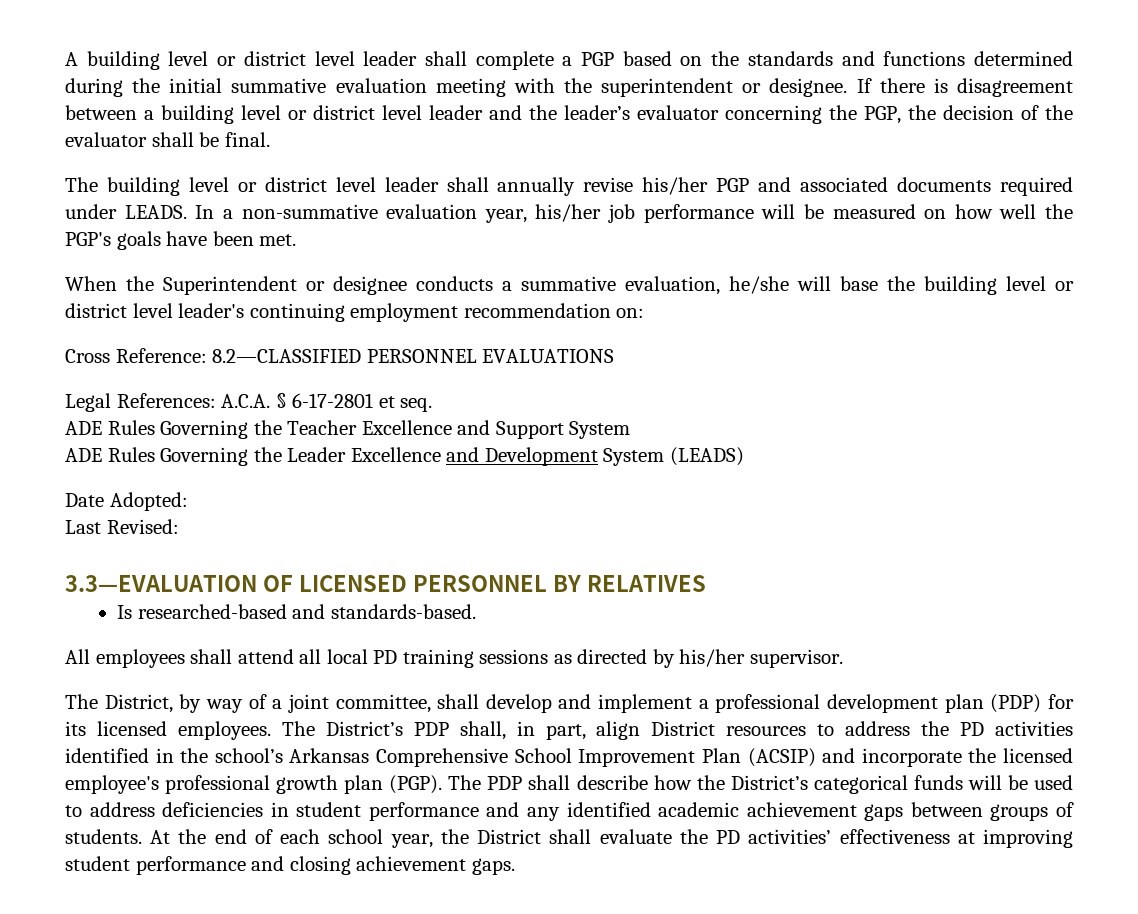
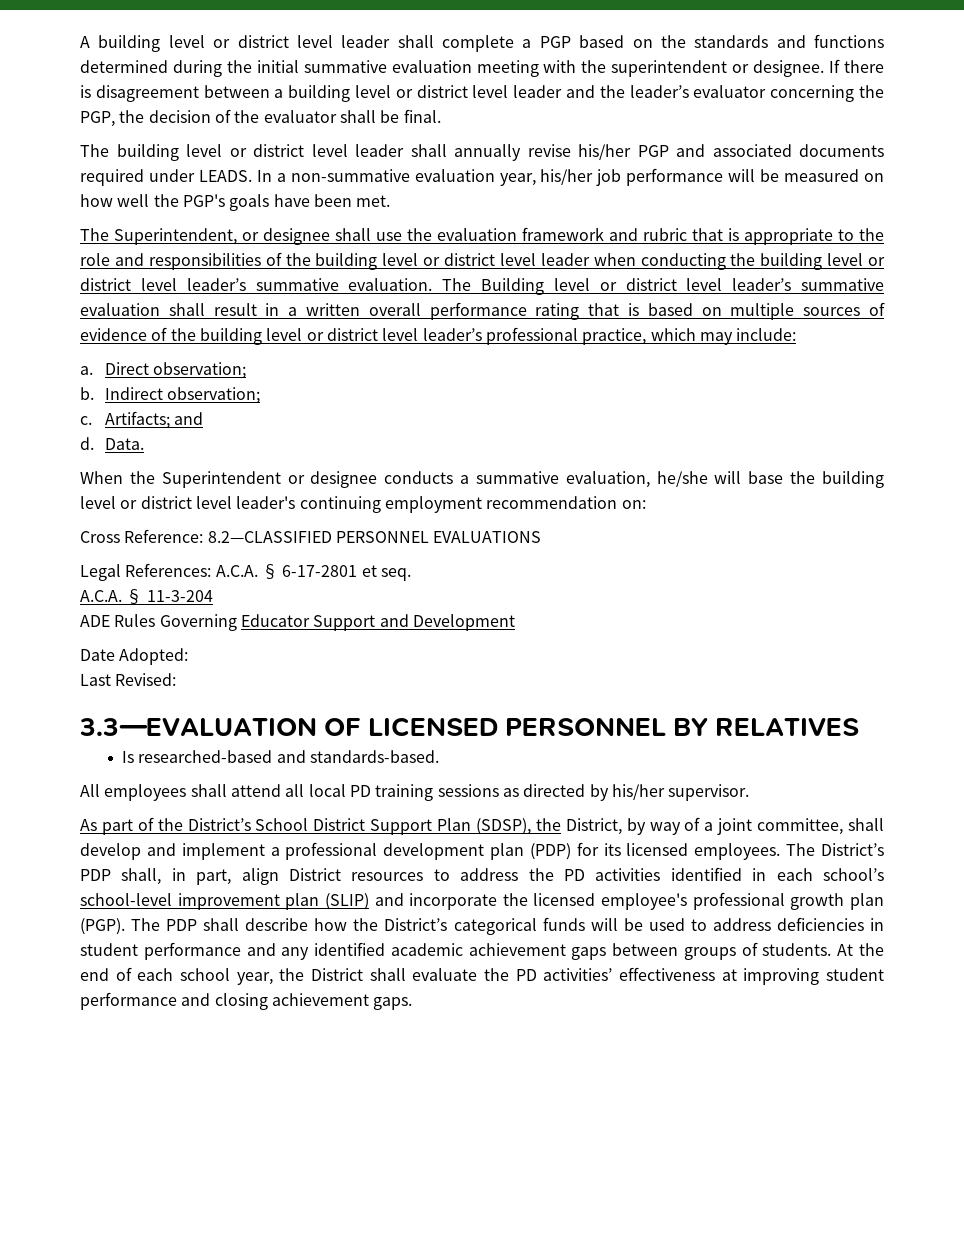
+ The Superintendent, or designee shall use the evaluation framework and rubric that is appropriate to the role and responsibilities of the building level or district level leader when conducting the building level or district level leader’s summative evaluation. The Building level or district level leader’s summative evaluation shall result in a written overall performance rating that is based on multiple sources of evidence of the building level or district level leader’s professional practice, which may include:
+ a. Direct observation;
+ b. Indirect observation;
+ c. Artifacts; and
+ d. Data.
- ADE Rules Governing the Teacher Excellence and Support System
- ADE Rules Governing the Leader Excellence and Development System (LEADS)
+ A.C.A. § 11-3-204
+ ADE Rules Governing Educator Support and Development
- The District, by way of a joint committee, shall develop and implement a professional development plan (PDP) for its licensed employees.
+ As part of the District’s School District Support Plan (SDSP), the District, by way of a joint committee, shall develop and implement a professional development plan (PDP) for its licensed employees.
- The District’s PDP shall, in part, align District resources to address the PD activities identified in the school’s Arkansas Comprehensive School Improvement Plan (ACSIP) and incorporate the licensed employee's professional growth plan (PGP).
+ The District’s PDP shall, in part, align District resources to address the PD activities identified in each school’s school-level improvement plan (SLIP) and incorporate the licensed employee's professional growth plan (PGP).

